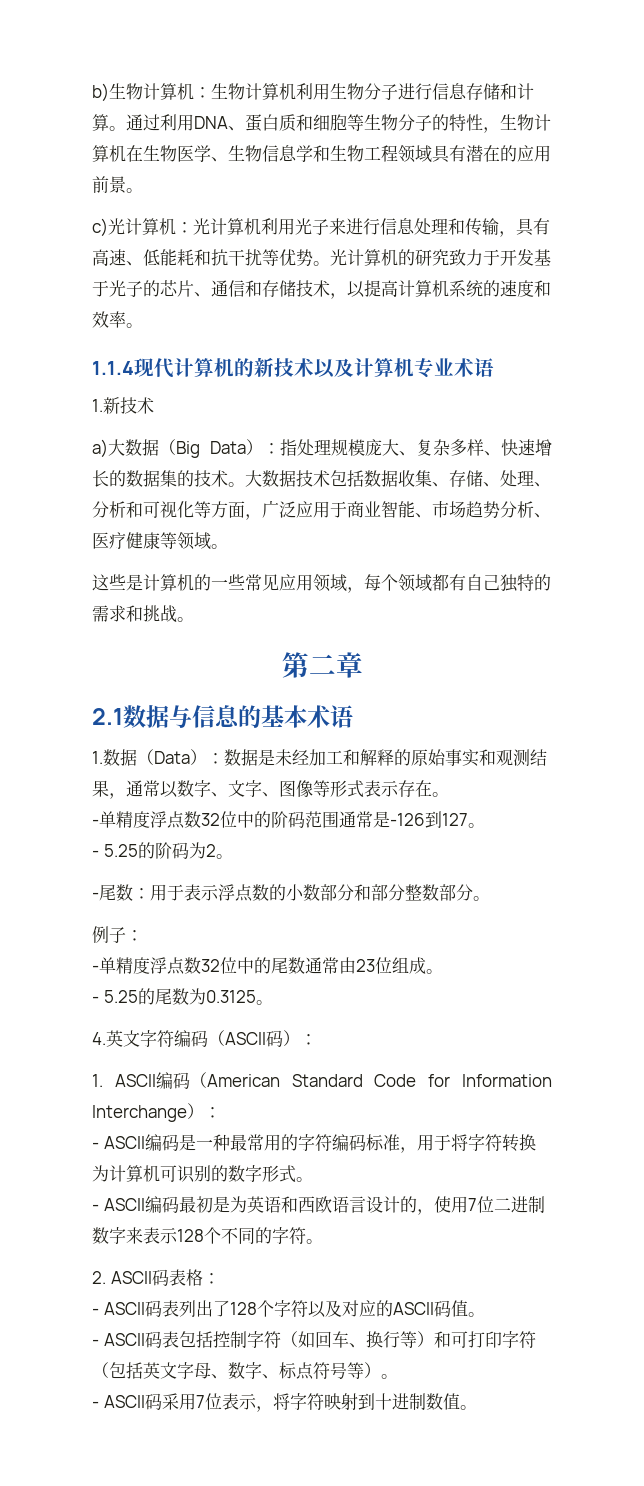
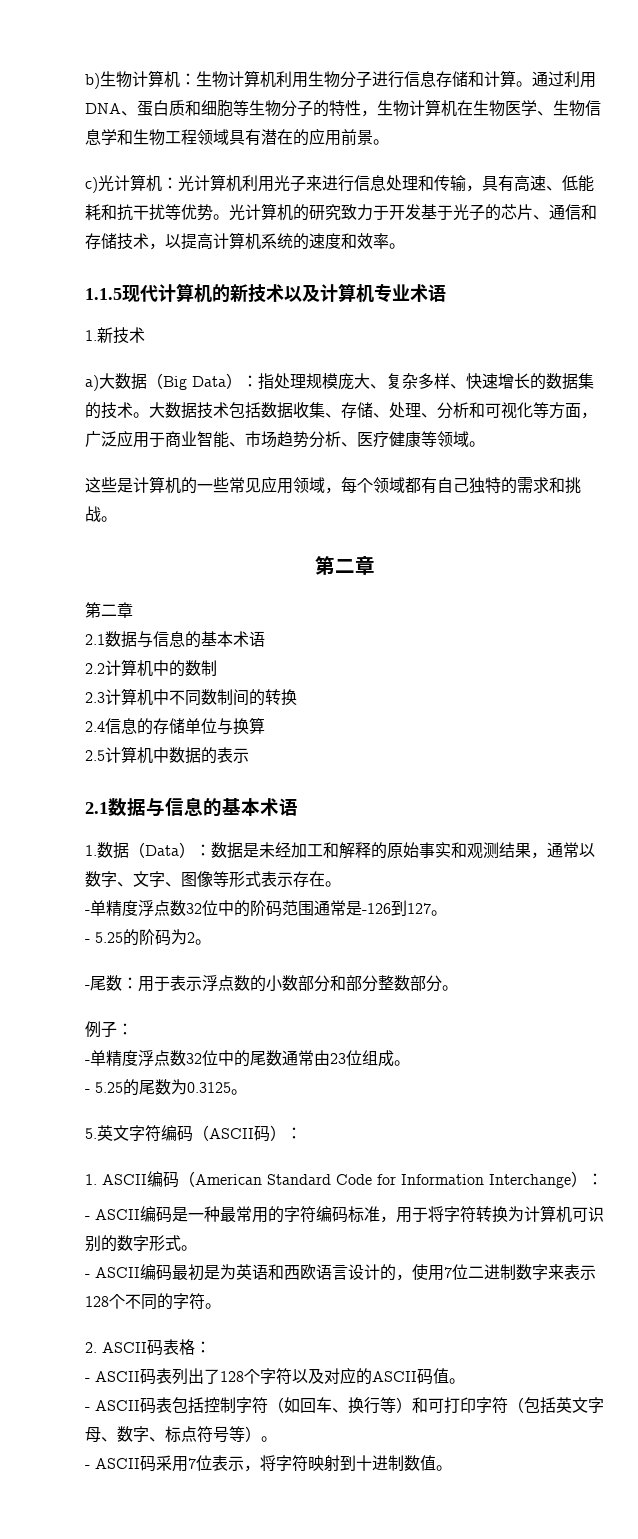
- 1.1.4现代计算机的新技术以及计算机专业术语
+ 1.1.5现代计算机的新技术以及计算机专业术语
  这些是计算机的一些常见应用领域，每个领域都有自己独特的需求和挑战。
  第二章
+ 第二章
+ 2.1数据与信息的基本术语
+ 2.2计算机中的数制
+ 2.3计算机中不同数制间的转换
+ 2.4信息的存储单位与换算
+ 2.5计算机中数据的表示
- 4.英文字符编码（ASCII码）：
+ 5.英文字符编码（ASCII码）：

